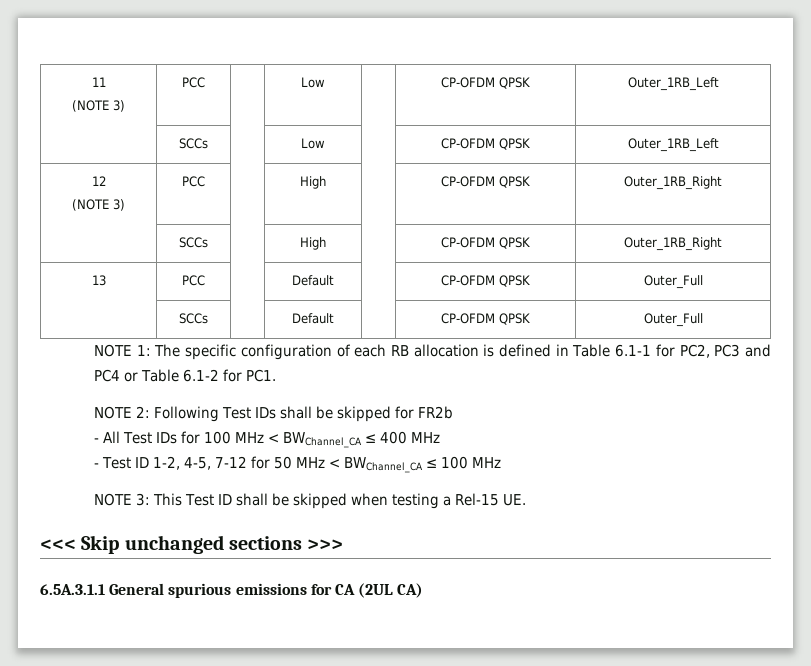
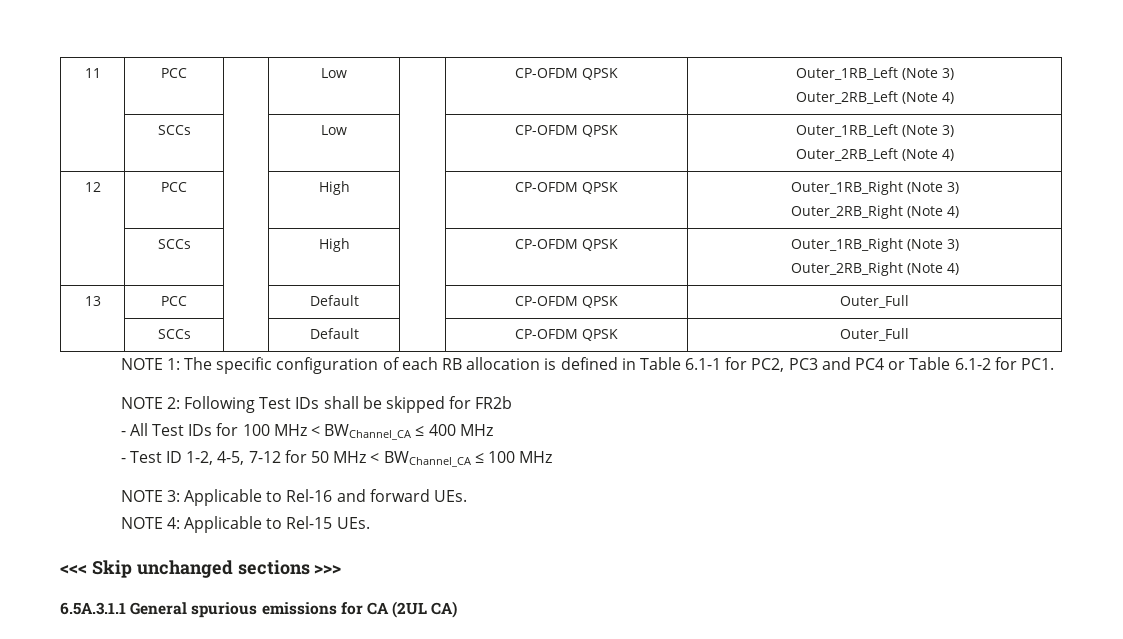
- 11
- (NOTE 3) | PCC | | Low | | CP-OFDM QPSK | Outer_1RB_Left
+ 11 | PCC | | Low | | CP-OFDM QPSK | Outer_1RB_Left (Note 3)
+ Outer_2RB_Left (Note 4)
- | SCCs | | Low | | CP-OFDM QPSK | Outer_1RB_Left
+ | SCCs | | Low | | CP-OFDM QPSK | Outer_1RB_Left (Note 3)
+ Outer_2RB_Left (Note 4)
- 12
- (NOTE 3) | PCC | | High | | CP-OFDM QPSK | Outer_1RB_Right
+ 12 | PCC | | High | | CP-OFDM QPSK | Outer_1RB_Right (Note 3)
+ Outer_2RB_Right (Note 4)
- | SCCs | | High | | CP-OFDM QPSK | Outer_1RB_Right
+ | SCCs | | High | | CP-OFDM QPSK | Outer_1RB_Right (Note 3)
+ Outer_2RB_Right (Note 4)
- NOTE 3: This Test ID shall be skipped when testing a Rel-15 UE.
+ NOTE 3: Applicable to Rel-16 and forward UEs.
+ NOTE 4: Applicable to Rel-15 UEs.

